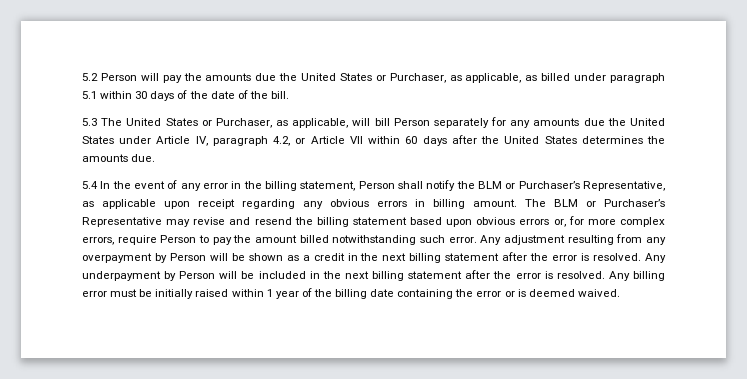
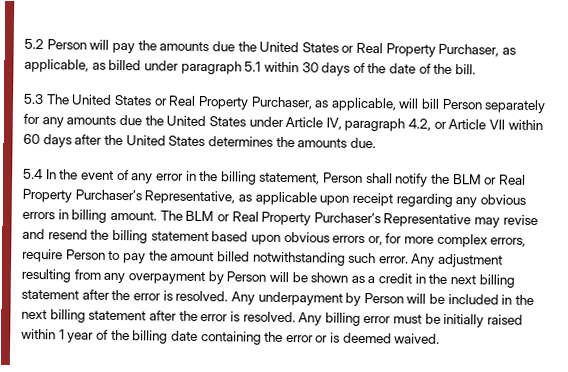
- 5.2 Person will pay the amounts due the United States or Purchaser, as applicable, as billed under paragraph 5.1 within 30 days of the date of the bill.
+ 5.2 Person will pay the amounts due the United States or Real Property Purchaser, as applicable, as billed under paragraph 5.1 within 30 days of the date of the bill.
- 5.3 The United States or Purchaser, as applicable, will bill Person separately for any amounts due the United States under Article IV, paragraph 4.2, or Article VII within 60 days after the United States determines the amounts due.
+ 5.3 The United States or Real Property Purchaser, as applicable, will bill Person separately for any amounts due the United States under Article IV, paragraph 4.2, or Article VII within 60 days after the United States determines the amounts due.
- 5.4 In the event of any error in the billing statement, Person shall notify the BLM or Purchaser’s Representative, as applicable upon receipt regarding any obvious errors in billing amount.
+ 5.4 In the event of any error in the billing statement, Person shall notify the BLM or Real Property Purchaser’s Representative, as applicable upon receipt regarding any obvious errors in billing amount.
- The BLM or Purchaser’s Representative may revise and resend the billing statement based upon obvious errors or, for more complex errors, require Person to pay the amount billed notwithstanding such error.
+ The BLM or Real Property Purchaser’s Representative may revise and resend the billing statement based upon obvious errors or, for more complex errors, require Person to pay the amount billed notwithstanding such error.

